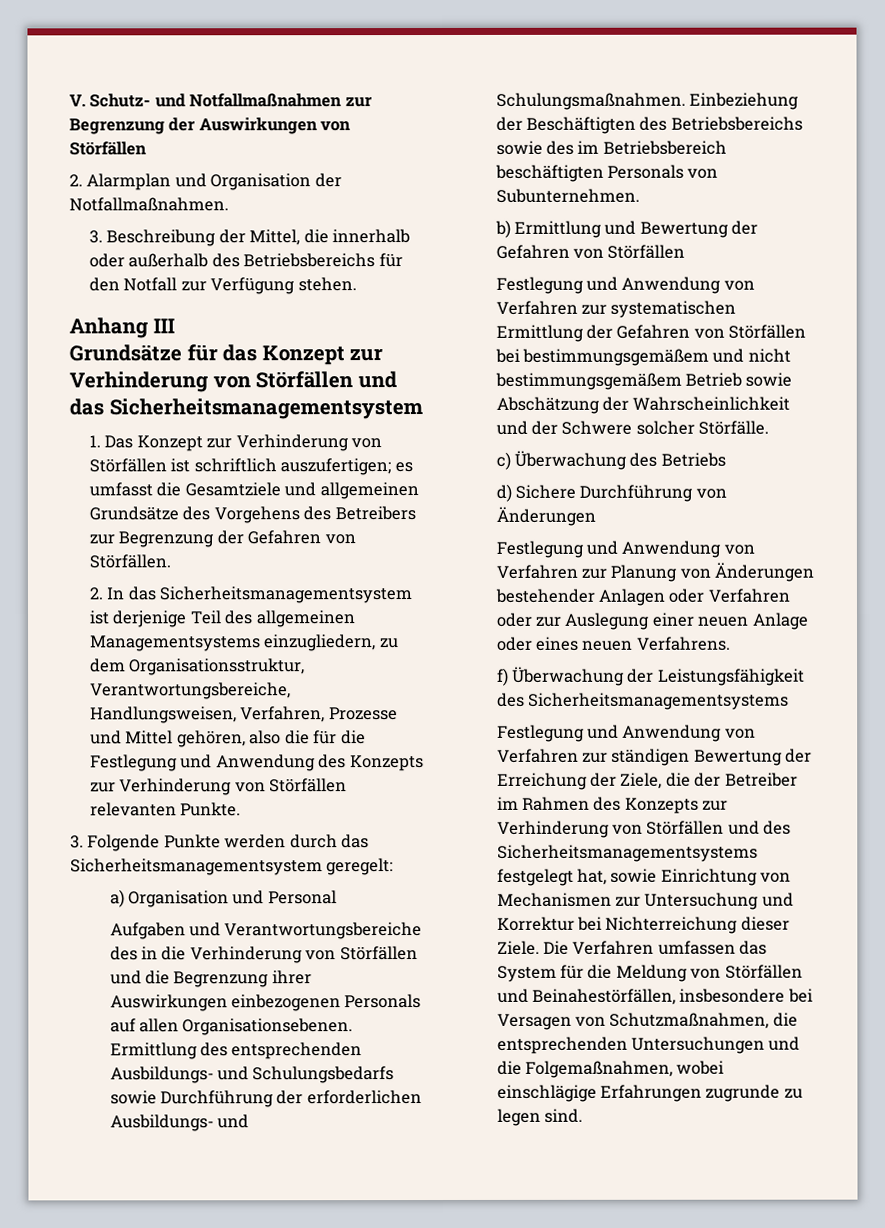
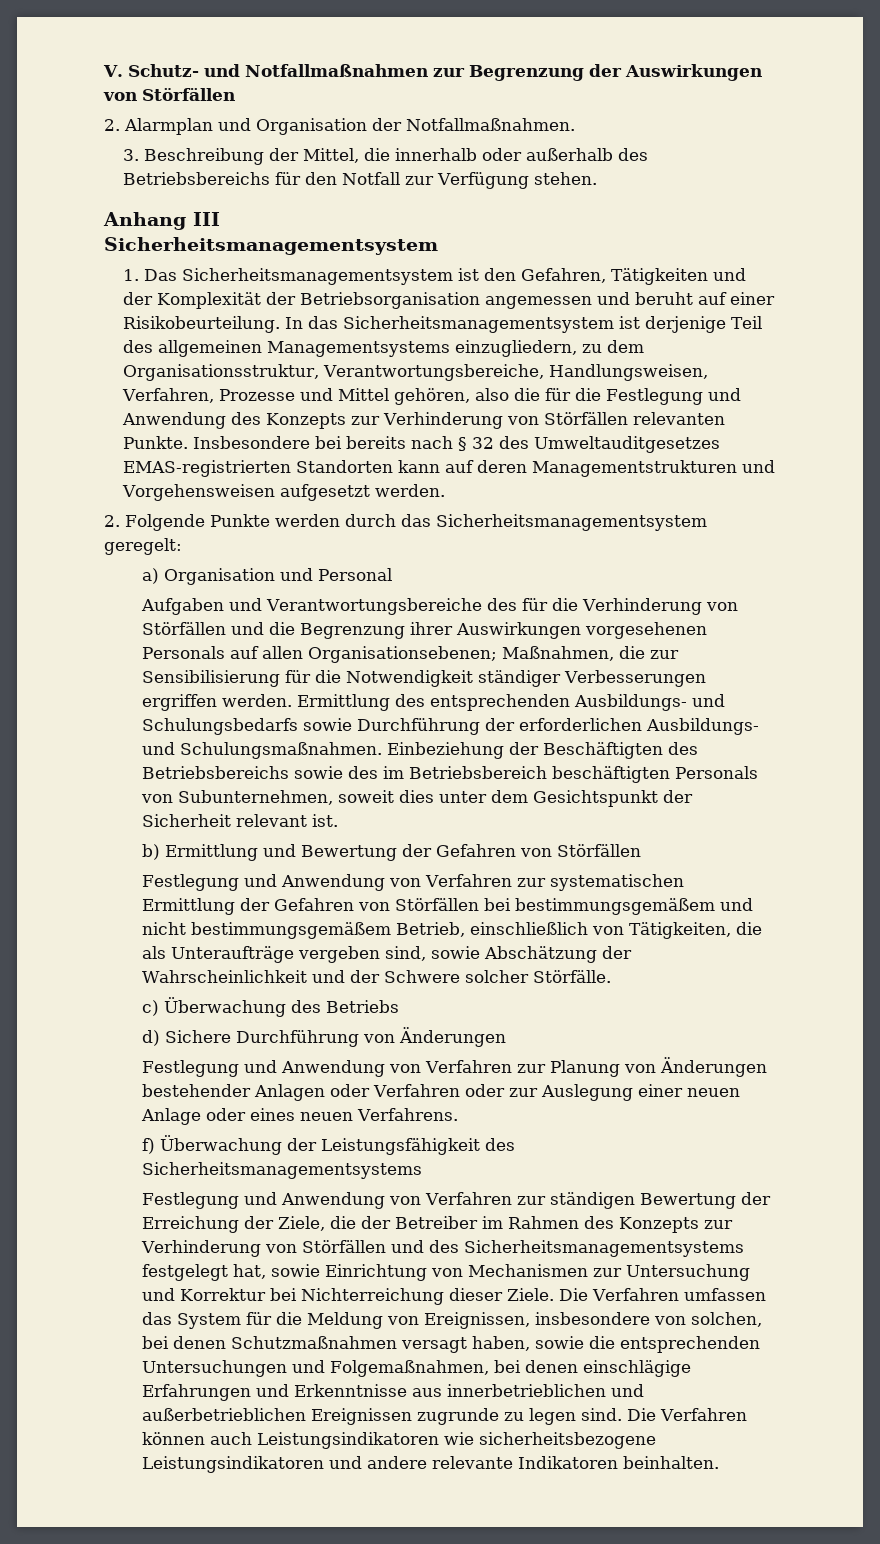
  Anhang III
- Grundsätze für das Konzept zur Verhinderung von Störfällen und das Sicherheitsmanagementsystem
- 1. Das Konzept zur Verhinderung von Störfällen ist schriftlich auszufertigen; es umfasst die Gesamtziele und allgemeinen Grundsätze des Vorgehens des Betreibers zur Begrenzung der Gefahren von Störfällen.
- 2. In das Sicherheitsmanagementsystem ist derjenige Teil des allgemeinen Managementsystems einzugliedern, zu dem Organisationsstruktur, Verantwortungsbereiche, Handlungsweisen, Verfahren, Prozesse und Mittel gehören, also die für die Festlegung und Anwendung des Konzepts zur Verhinderung von Störfällen relevanten Punkte.
- 3. Folgende Punkte werden durch das Sicherheitsmanagementsystem geregelt:
+ Sicherheitsmanagementsystem
+ 1. Das Sicherheitsmanagementsystem ist den Gefahren, Tätigkeiten und der Komplexität der Betriebsorganisation angemessen und beruht auf einer Risikobeurteilung. In das Sicherheitsmanagementsystem ist derjenige Teil des allgemeinen Managementsystems einzugliedern, zu dem Organisationsstruktur, Verantwortungsbereiche, Handlungsweisen, Verfahren, Prozesse und Mittel gehören, also die für die Festlegung und Anwendung des Konzepts zur Verhinderung von Störfällen relevanten Punkte. Insbesondere bei bereits nach § 32 des Umweltauditgesetzes EMAS-registrierten Standorten kann auf deren Managementstrukturen und Vorgehensweisen aufgesetzt werden.
+ 2. Folgende Punkte werden durch das Sicherheitsmanagementsystem geregelt:
- Aufgaben und Verantwortungsbereiche des in die Verhinderung von Störfällen und die Begrenzung ihrer Auswirkungen einbezogenen Personals auf allen Organisationsebenen.
+ Aufgaben und Verantwortungsbereiche des für die Verhinderung von Störfällen und die Begrenzung ihrer Auswirkungen vorgesehenen Personals auf allen Organisationsebenen; Maßnahmen, die zur Sensibilisierung für die Notwendigkeit ständiger Verbesserungen ergriffen werden.
- Einbeziehung der Beschäftigten des Betriebsbereichs sowie des im Betriebsbereich beschäftigten Personals von Subunternehmen.
+ Einbeziehung der Beschäftigten des Betriebsbereichs sowie des im Betriebsbereich beschäftigten Personals von Subunternehmen, soweit dies unter dem Gesichtspunkt der Sicherheit relevant ist.
- Festlegung und Anwendung von Verfahren zur systematischen Ermittlung der Gefahren von Störfällen bei bestimmungsgemäßem und nicht bestimmungsgemäßem Betrieb sowie Abschätzung der Wahrscheinlichkeit und der Schwere solcher Störfälle.
+ Festlegung und Anwendung von Verfahren zur systematischen Ermittlung der Gefahren von Störfällen bei bestimmungsgemäßem und nicht bestimmungsgemäßem Betrieb, einschließlich von Tätigkeiten, die als Unteraufträge vergeben sind, sowie Abschätzung der Wahrscheinlichkeit und der Schwere solcher Störfälle.
- Die Verfahren umfassen das System für die Meldung von Störfällen und Beinahestörfällen, insbesondere bei Versagen von Schutzmaßnahmen, die entsprechenden Untersuchungen und die Folgemaßnahmen, wobei einschlägige Erfahrungen zugrunde zu legen sind.
+ Die Verfahren umfassen das System für die Meldung von Ereignissen, insbesondere von solchen, bei denen Schutzmaßnahmen versagt haben, sowie die entsprechenden Untersuchungen und Folgemaßnahmen, bei denen einschlägige Erfahrungen und Erkenntnisse aus innerbetrieblichen und außerbetrieblichen Ereignissen zugrunde zu legen sind. Die Verfahren können auch Leistungsindikatoren wie sicherheitsbezogene Leistungsindikatoren und andere relevante Indikatoren beinhalten.

